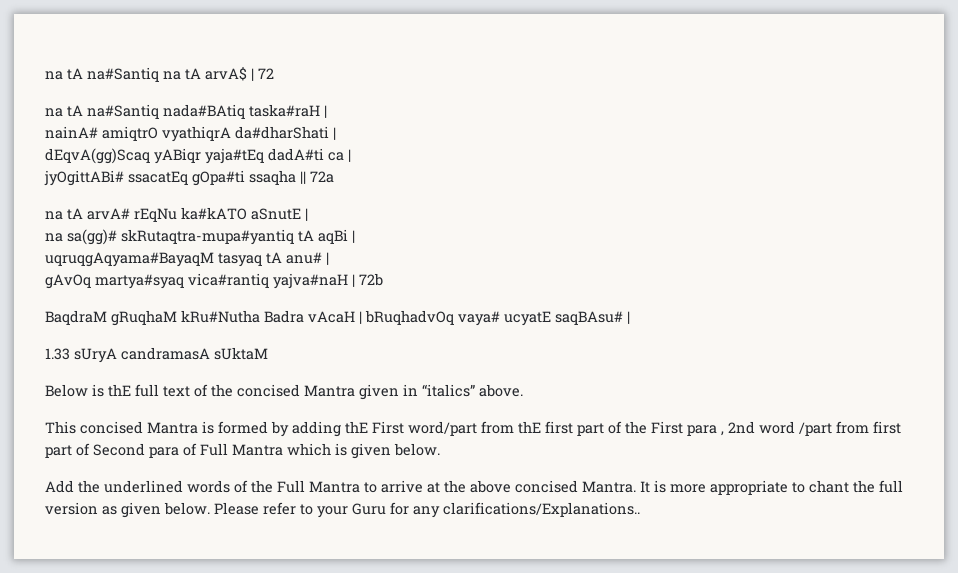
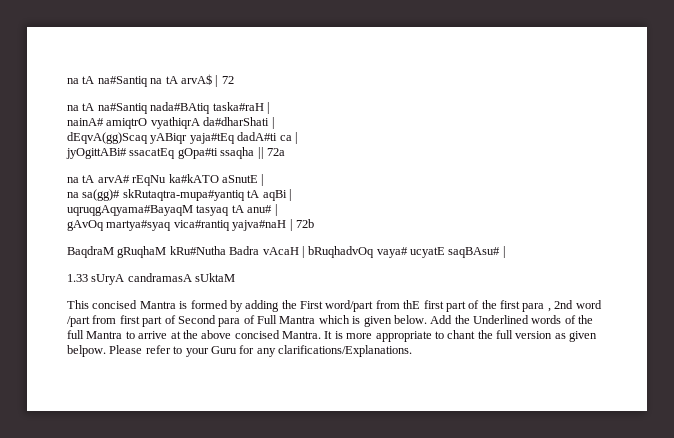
- Below is thE full text of the concised Mantra given in “italics” above.
- This concised Mantra is formed by adding thE First word/part from thE first part of the First para , 2nd word /part from first part of Second para of Full Mantra which is given below.
- Add the underlined words of the Full Mantra to arrive at the above concised Mantra.
+ This concised Mantra is formed by adding the First word/part from thE first part of the first para , 2nd word /part from first part of Second para of Full Mantra which is given below. Add the Underlined words of the full Mantra to arrive at the above concised Mantra.
- It is more appropriate to chant the full version as given below.
+ It is more appropriate to chant the full version as given belpow.
- Please refer to your Guru for any clarifications/Explanations..
+ Please refer to your Guru for any clarifications/Explanations.

